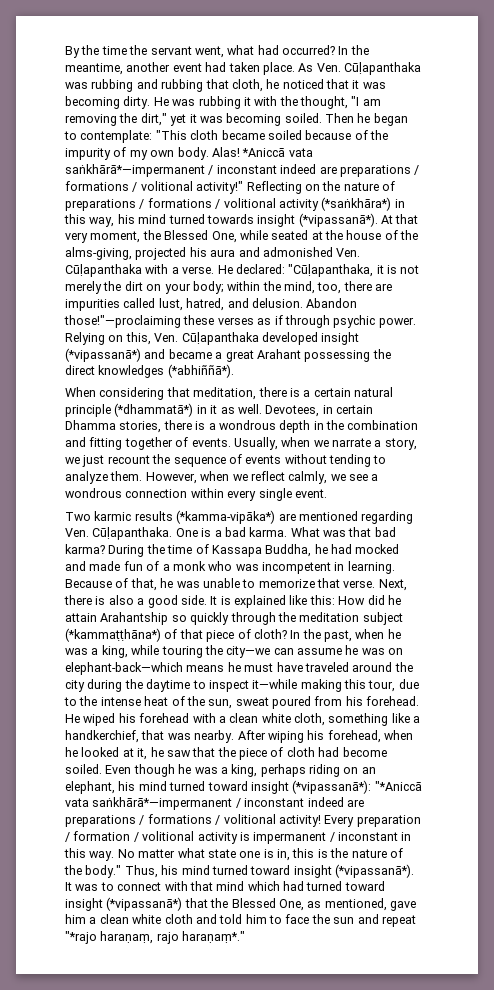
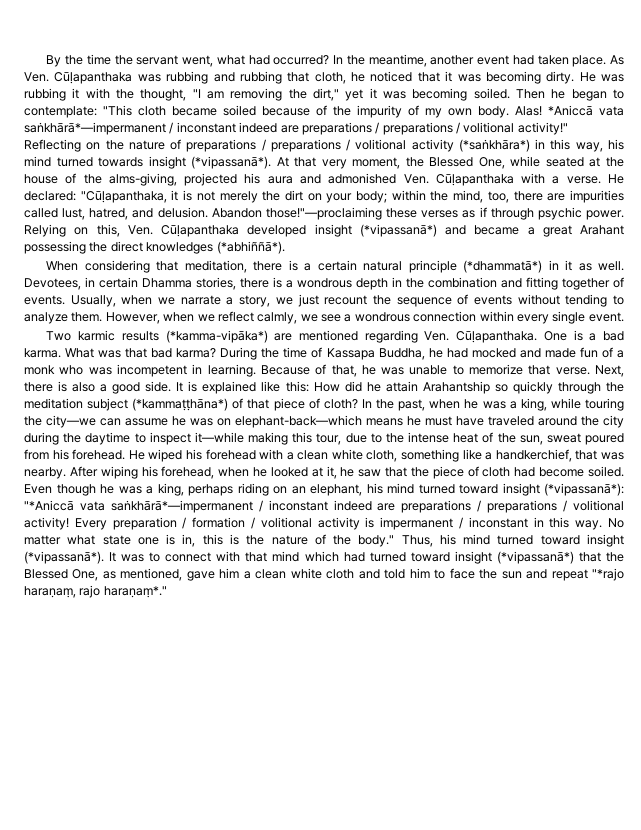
- *Aniccā vata saṅkhārā*—impermanent / inconstant indeed are preparations / formations / volitional activity!"
+ *Aniccā vata saṅkhārā*—impermanent / inconstant indeed are preparations / preparations / volitional activity!"
- Reflecting on the nature of preparations / formations / volitional activity (*saṅkhāra*) in this way, his mind turned towards insight (*vipassanā*).
+ Reflecting on the nature of preparations / preparations / volitional activity (*saṅkhāra*) in this way, his mind turned towards insight (*vipassanā*).
- Even though he was a king, perhaps riding on an elephant, his mind turned toward insight (*vipassanā*): "*Aniccā vata saṅkhārā*—impermanent / inconstant indeed are preparations / formations / volitional activity!
+ Even though he was a king, perhaps riding on an elephant, his mind turned toward insight (*vipassanā*): "*Aniccā vata saṅkhārā*—impermanent / inconstant indeed are preparations / preparations / volitional activity!

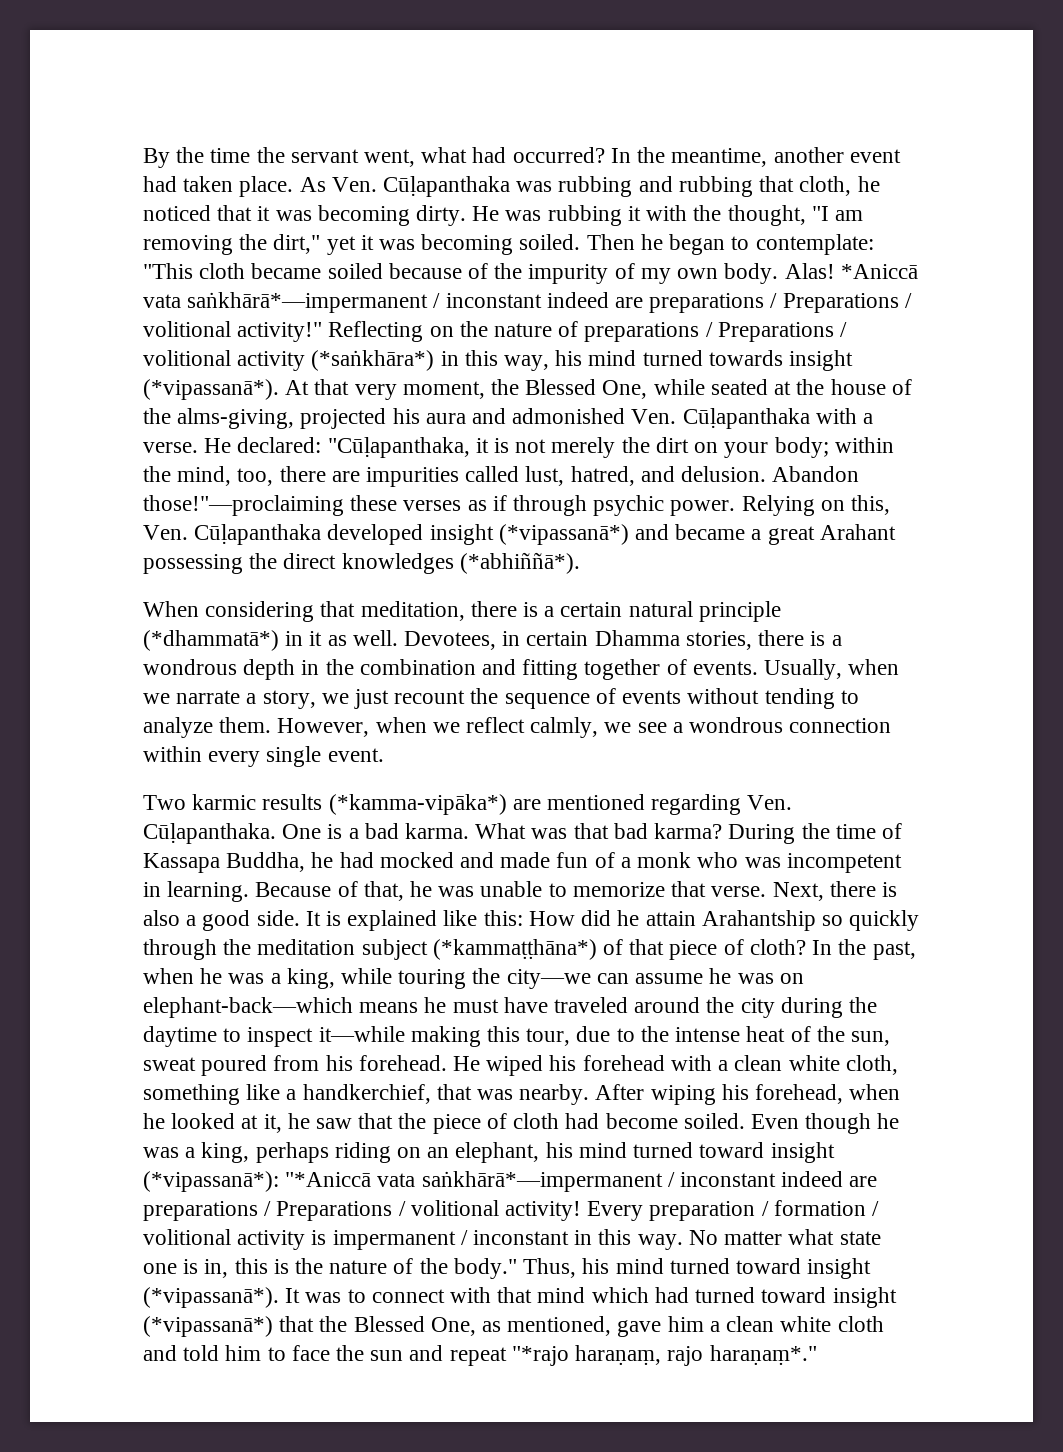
- *Aniccā vata saṅkhārā*—impermanent / inconstant indeed are preparations / preparations / volitional activity!"
+ *Aniccā vata saṅkhārā*—impermanent / inconstant indeed are preparations / Preparations / volitional activity!"
- Reflecting on the nature of preparations / preparations / volitional activity (*saṅkhāra*) in this way, his mind turned towards insight (*vipassanā*).
+ Reflecting on the nature of preparations / Preparations / volitional activity (*saṅkhāra*) in this way, his mind turned towards insight (*vipassanā*).
- Even though he was a king, perhaps riding on an elephant, his mind turned toward insight (*vipassanā*): "*Aniccā vata saṅkhārā*—impermanent / inconstant indeed are preparations / preparations / volitional activity!
+ Even though he was a king, perhaps riding on an elephant, his mind turned toward insight (*vipassanā*): "*Aniccā vata saṅkhārā*—impermanent / inconstant indeed are preparations / Preparations / volitional activity!

